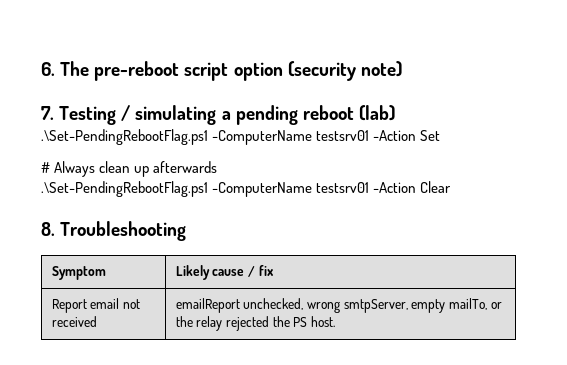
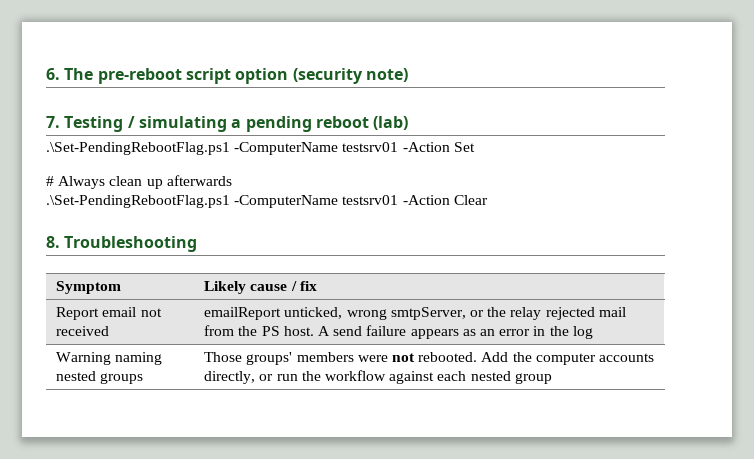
- Report email not received | emailReport unchecked, wrong smtpServer, empty mailTo, or the relay rejected the PS host.
+ Report email not received | emailReport unticked, wrong smtpServer, or the relay rejected mail from the PS host. A send failure appears as an error in the log
+ Warning naming nested groups | Those groups' members were not rebooted. Add the computer accounts directly, or run the workflow against each nested group

